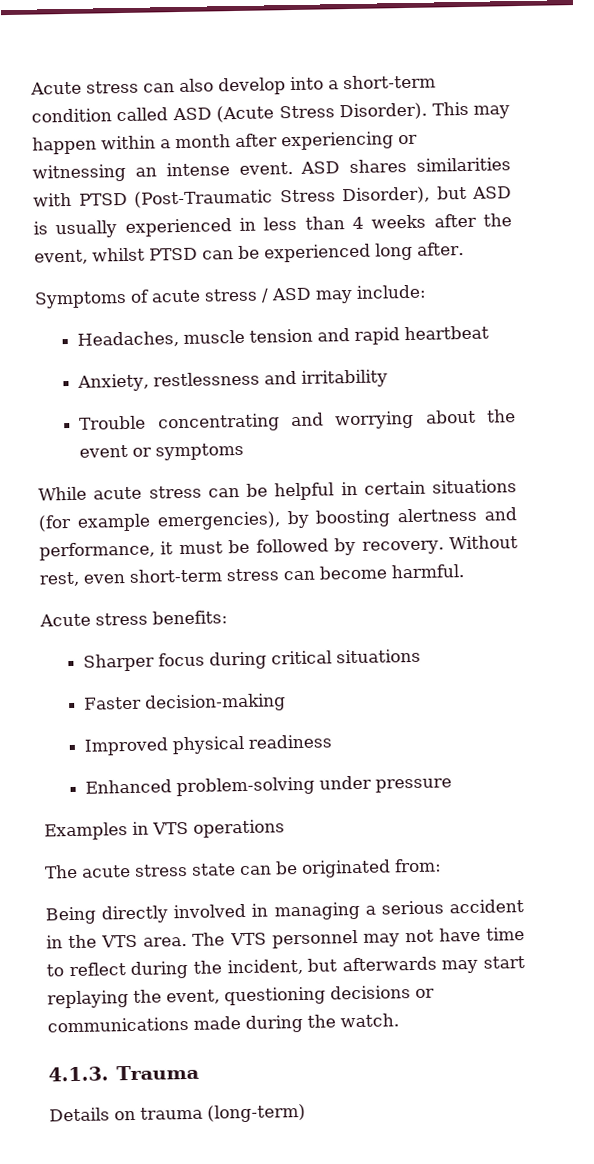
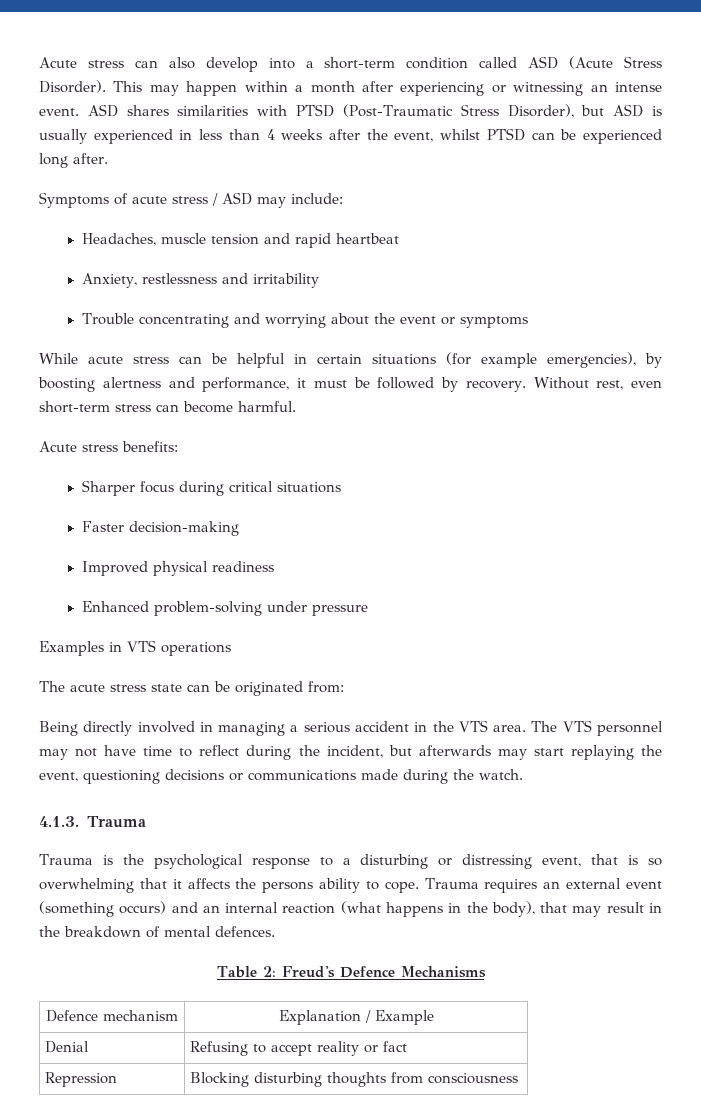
- Details on trauma (long-term)
+ Trauma is the psychological response to a disturbing or distressing event, that is so overwhelming that it affects the persons ability to cope. Trauma requires an external event (something occurs) and an internal reaction (what happens in the body), that may result in the breakdown of mental defences.
+ Table 2: Freud's Defence Mechanisms
+ Defence mechanism | Explanation / Example
+ Denial | Refusing to accept reality or fact
+ Repression | Blocking disturbing thoughts from consciousness

